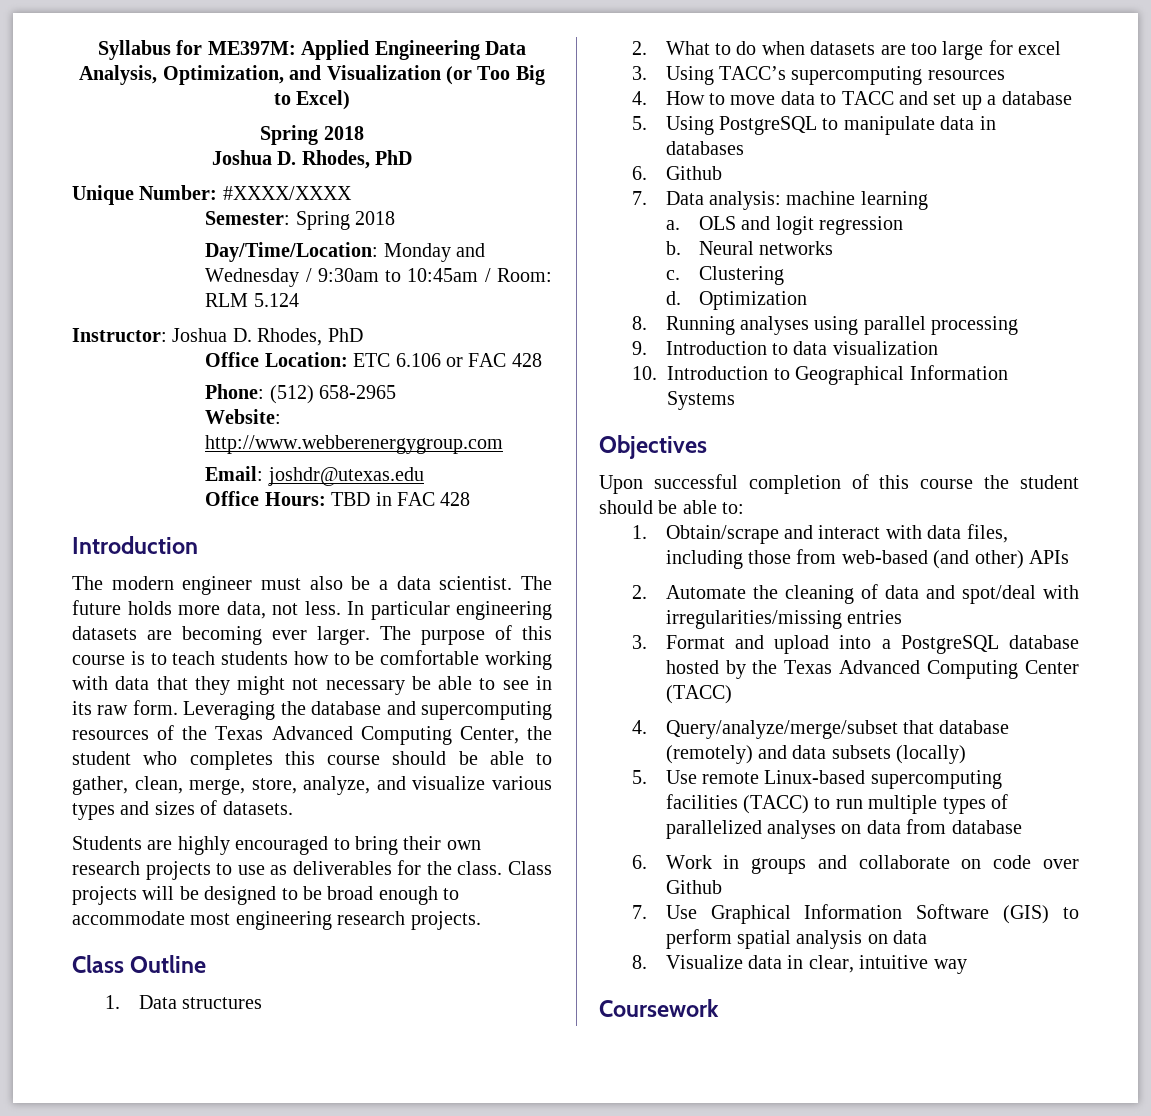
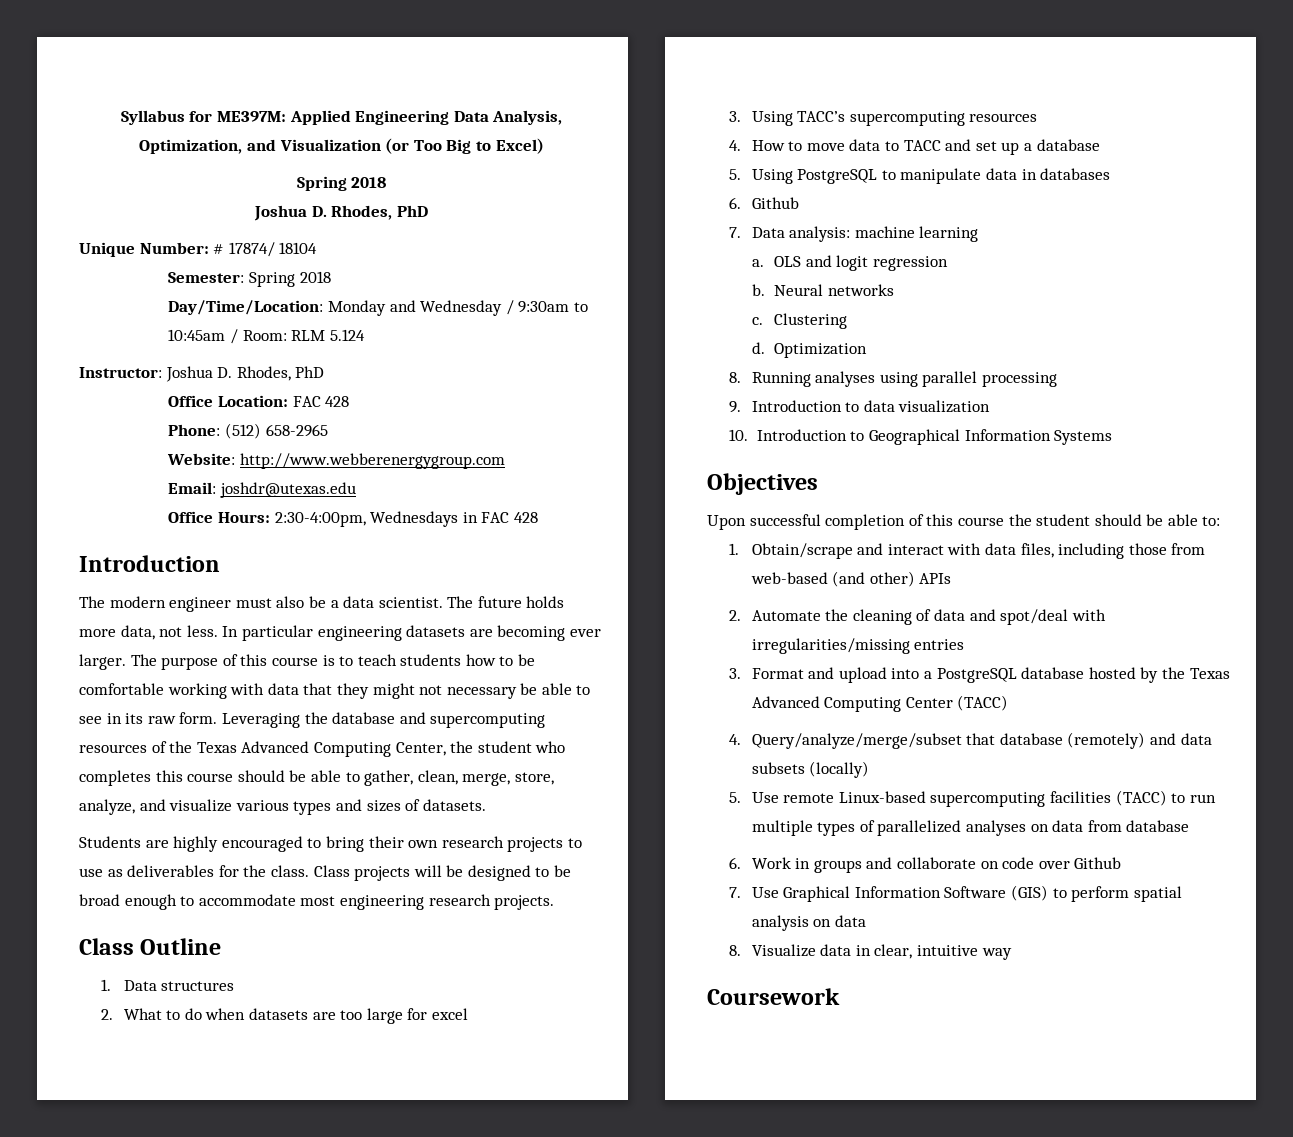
- Unique Number: #XXXX/XXXX
+ Unique Number: # 17874/ 18104
- Office Location: ETC 6.106 or FAC 428
+ Office Location: FAC 428
- Office Hours: TBD in FAC 428
+ Office Hours: 2:30-4:00pm, Wednesdays in FAC 428

